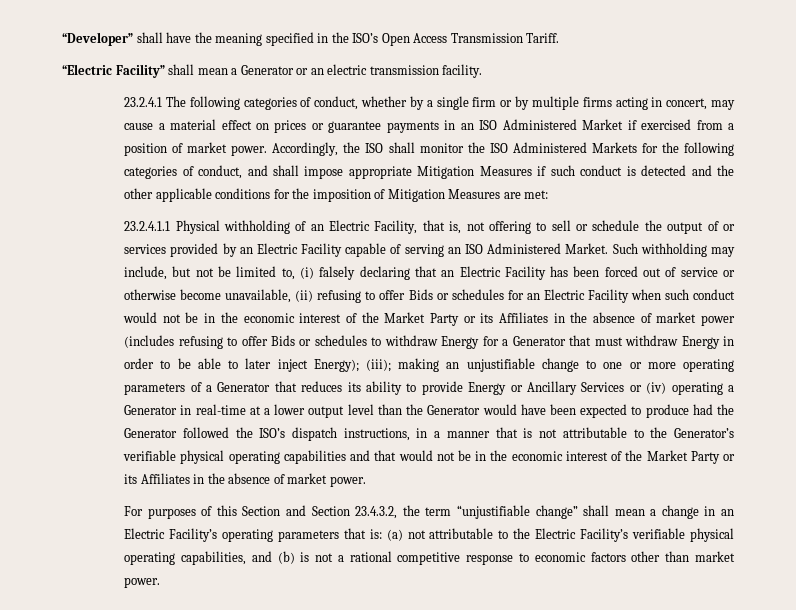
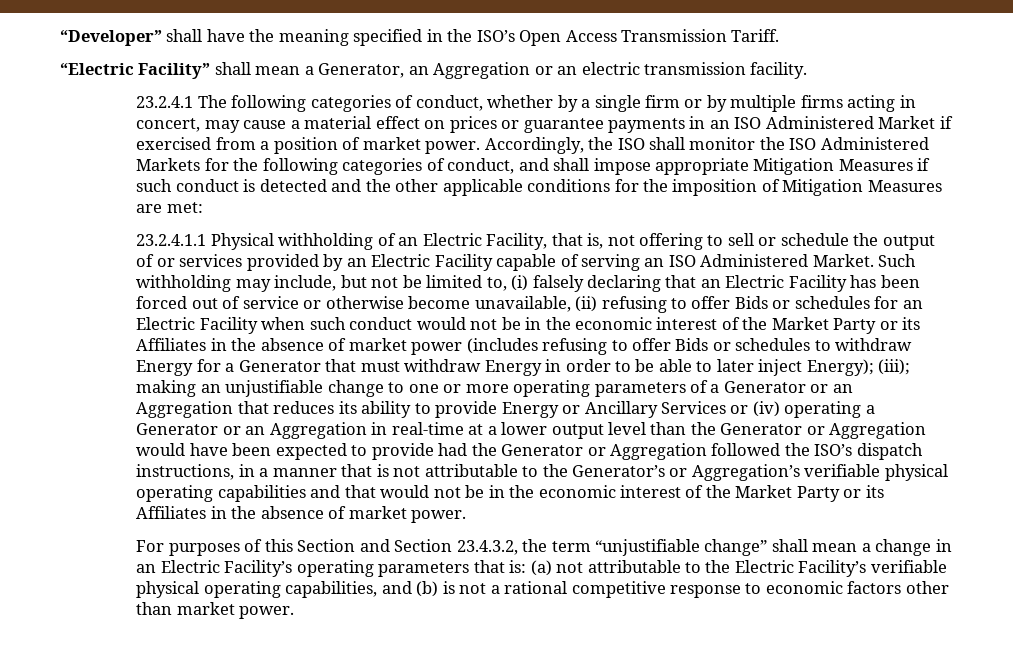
- “Electric Facility” shall mean a Generator or an electric transmission facility.
+ “Electric Facility” shall mean a Generator, an Aggregation or an electric transmission facility.
- making an unjustifiable change to one or more operating parameters of a Generator that reduces its ability to provide Energy or Ancillary Services or (iv) operating a Generator in real-time at a lower output level than the Generator would have been expected to produce had the Generator followed the ISO’s dispatch instructions, in a manner that is not attributable to the Generator’s verifiable physical operating capabilities and that would not be in the economic interest of the Market Party or its Affiliates in the absence of market power.
+ making an unjustifiable change to one or more operating parameters of a Generator or an Aggregation that reduces its ability to provide Energy or Ancillary Services or (iv) operating a Generator or an Aggregation in real-time at a lower output level than the Generator or Aggregation would have been expected to provide had the Generator or Aggregation followed the ISO’s dispatch instructions, in a manner that is not attributable to the Generator’s or Aggregation’s verifiable physical operating capabilities and that would not be in the economic interest of the Market Party or its Affiliates in the absence of market power.

